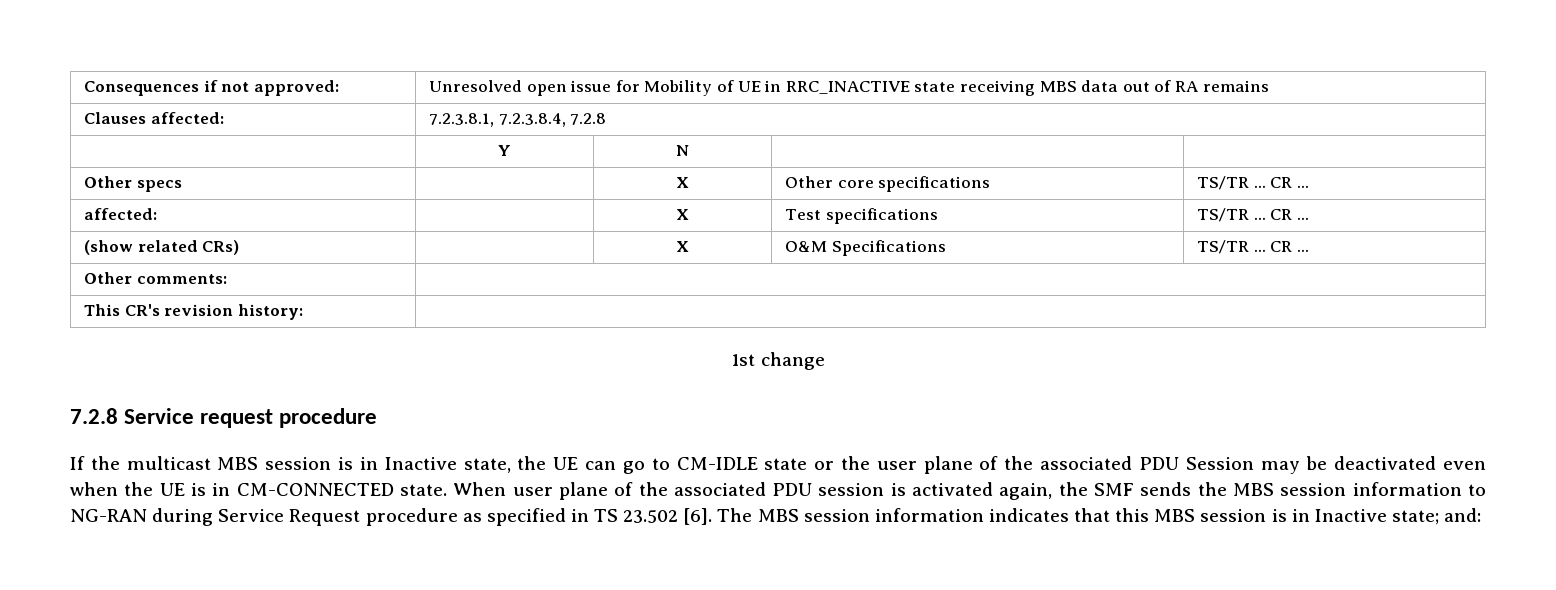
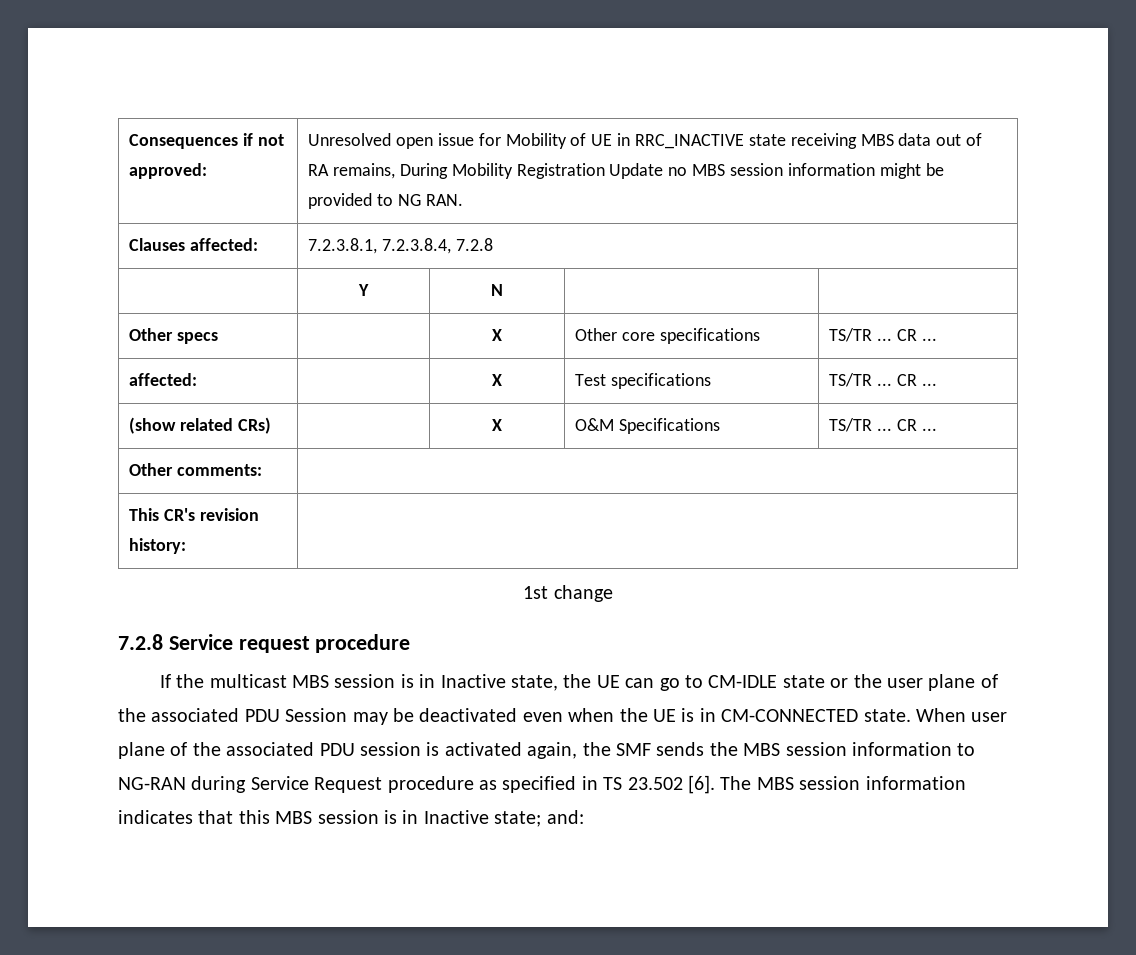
- Consequences if not approved: | Unresolved open issue for Mobility of UE in RRC_INACTIVE state receiving MBS data out of RA remains
+ Consequences if not approved: | Unresolved open issue for Mobility of UE in RRC_INACTIVE state receiving MBS data out of RA remains, During Mobility Registration Update no MBS session information might be provided to NG RAN.

